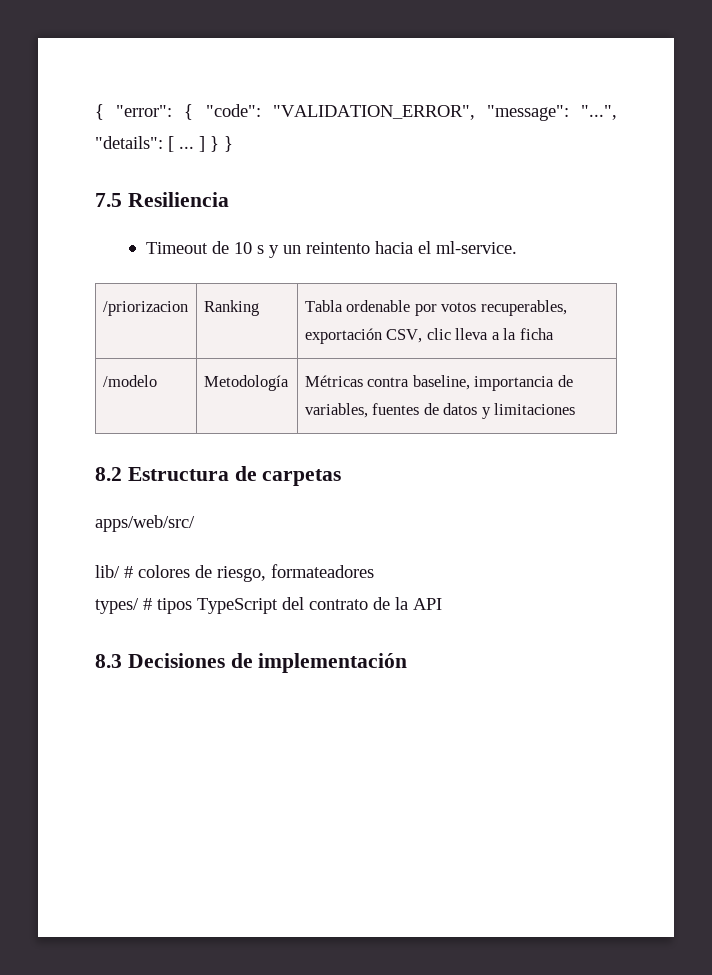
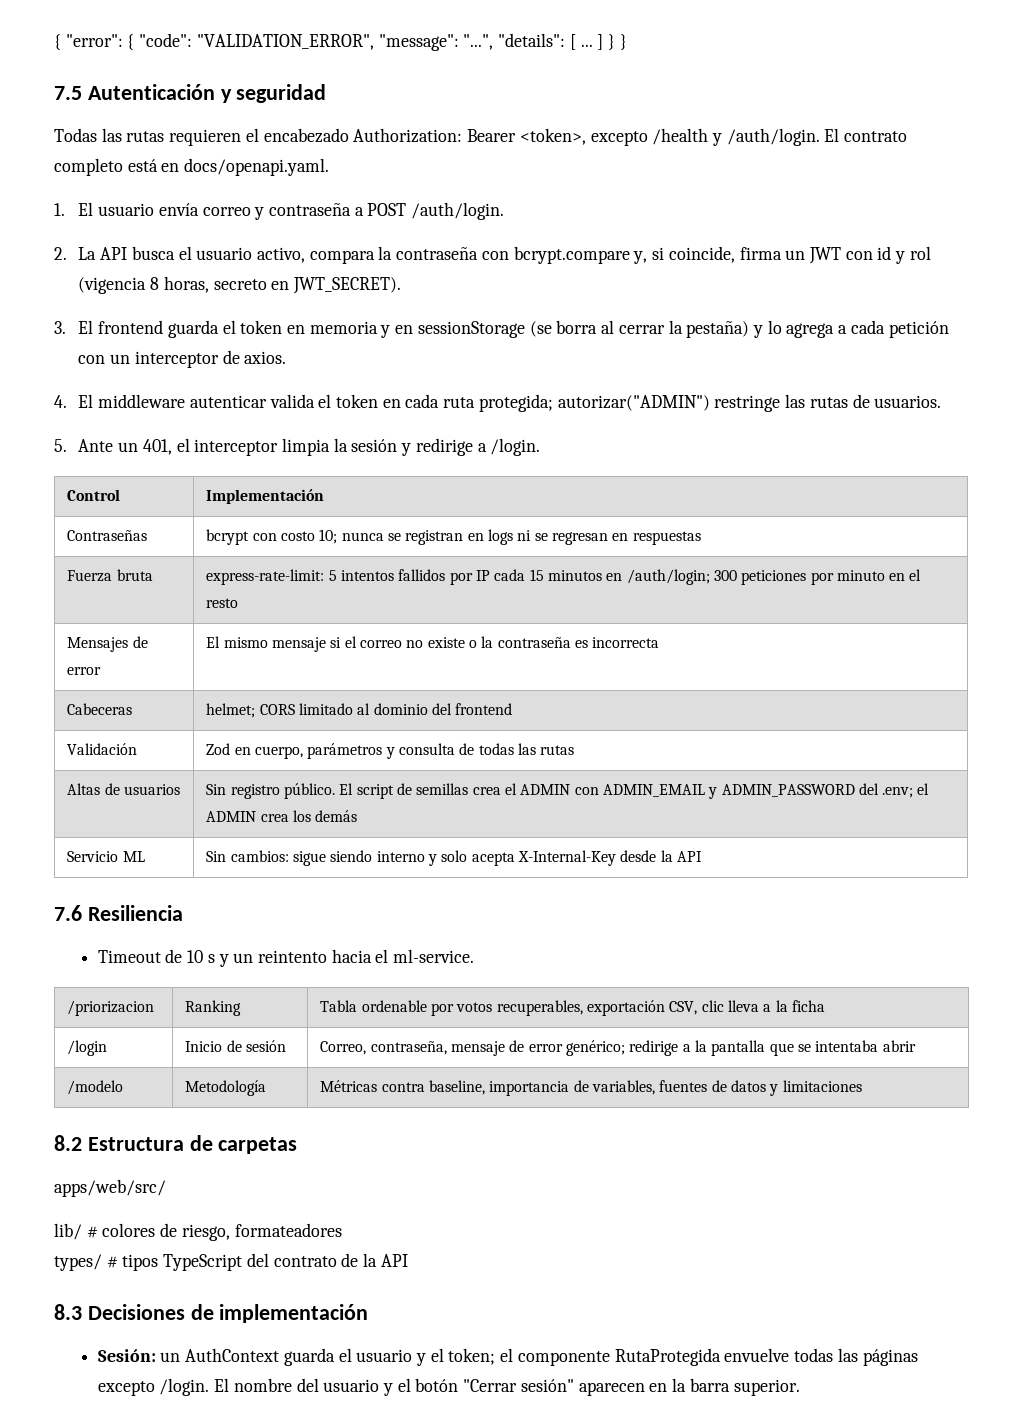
- 7.5 Resiliencia
+ 7.5 Autenticación y seguridad
+ Todas las rutas requieren el encabezado Authorization: Bearer <token>, excepto /health y /auth/login. El contrato completo está en docs/openapi.yaml.
+ 1. El usuario envía correo y contraseña a POST /auth/login.
+ 2. La API busca el usuario activo, compara la contraseña con bcrypt.compare y, si coincide, firma un JWT con id y rol (vigencia 8 horas, secreto en JWT_SECRET).
+ 3. El frontend guarda el token en memoria y en sessionStorage (se borra al cerrar la pestaña) y lo agrega a cada petición con un interceptor de axios.
+ 4. El middleware autenticar valida el token en cada ruta protegida; autorizar("ADMIN") restringe las rutas de usuarios.
+ 5. Ante un 401, el interceptor limpia la sesión y redirige a /login.
+ Control | Implementación
+ Contraseñas | bcrypt con costo 10; nunca se registran en logs ni se regresan en respuestas
+ Fuerza bruta | express-rate-limit: 5 intentos fallidos por IP cada 15 minutos en /auth/login; 300 peticiones por minuto en el resto
+ Mensajes de error | El mismo mensaje si el correo no existe o la contraseña es incorrecta
+ Cabeceras | helmet; CORS limitado al dominio del frontend
+ Validación | Zod en cuerpo, parámetros y consulta de todas las rutas
+ Altas de usuarios | Sin registro público. El script de semillas crea el ADMIN con ADMIN_EMAIL y ADMIN_PASSWORD del .env; el ADMIN crea los demás
+ Servicio ML | Sin cambios: sigue siendo interno y solo acepta X-Internal-Key desde la API
+ 7.6 Resiliencia
+ /login | Inicio de sesión | Correo, contraseña, mensaje de error genérico; redirige a la pantalla que se intentaba abrir
+ Sesión: un AuthContext guarda el usuario y el token; el componente RutaProtegida envuelve todas las páginas excepto /login. El nombre del usuario y el botón "Cerrar sesión" aparecen en la barra superior.

